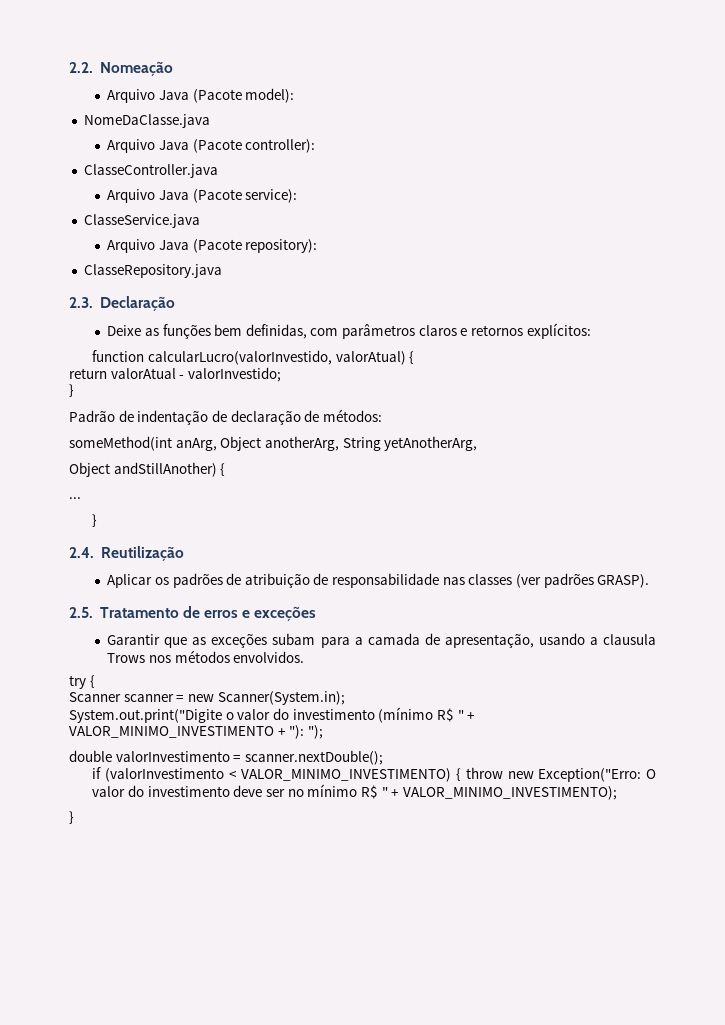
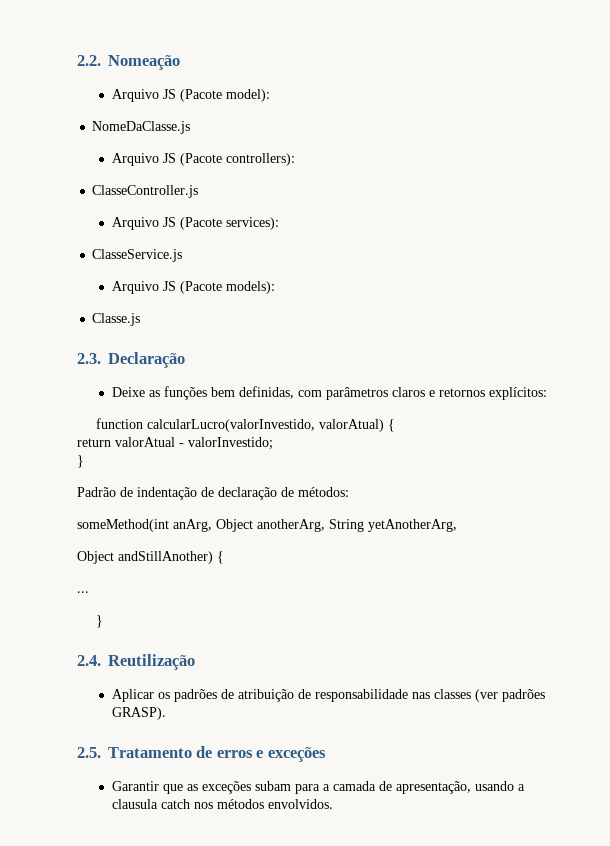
- Arquivo Java (Pacote model):
+ Arquivo JS (Pacote model):
- NomeDaClasse.java
- Arquivo Java (Pacote controller):
- ClasseController.java
- Arquivo Java (Pacote service):
- ClasseService.java
- Arquivo Java (Pacote repository):
- ClasseRepository.java
+ NomeDaClasse.js
+ Arquivo JS (Pacote controllers):
+ ClasseController.js
+ Arquivo JS (Pacote services):
+ ClasseService.js
+ Arquivo JS (Pacote models):
+ Classe.js
- Garantir que as exceções subam para a camada de apresentação, usando a clausula Trows nos métodos envolvidos.
+ Garantir que as exceções subam para a camada de apresentação, usando a clausula catch nos métodos envolvidos.
- try {
- Scanner scanner = new Scanner(System.in);
- System.out.print("Digite o valor do investimento (mínimo R$ " + VALOR_MINIMO_INVESTIMENTO + "): ");
- double valorInvestimento = scanner.nextDouble();
- if (valorInvestimento < VALOR_MINIMO_INVESTIMENTO) { throw new Exception("Erro: O valor do investimento deve ser no mínimo R$ " + VALOR_MINIMO_INVESTIMENTO);
- }

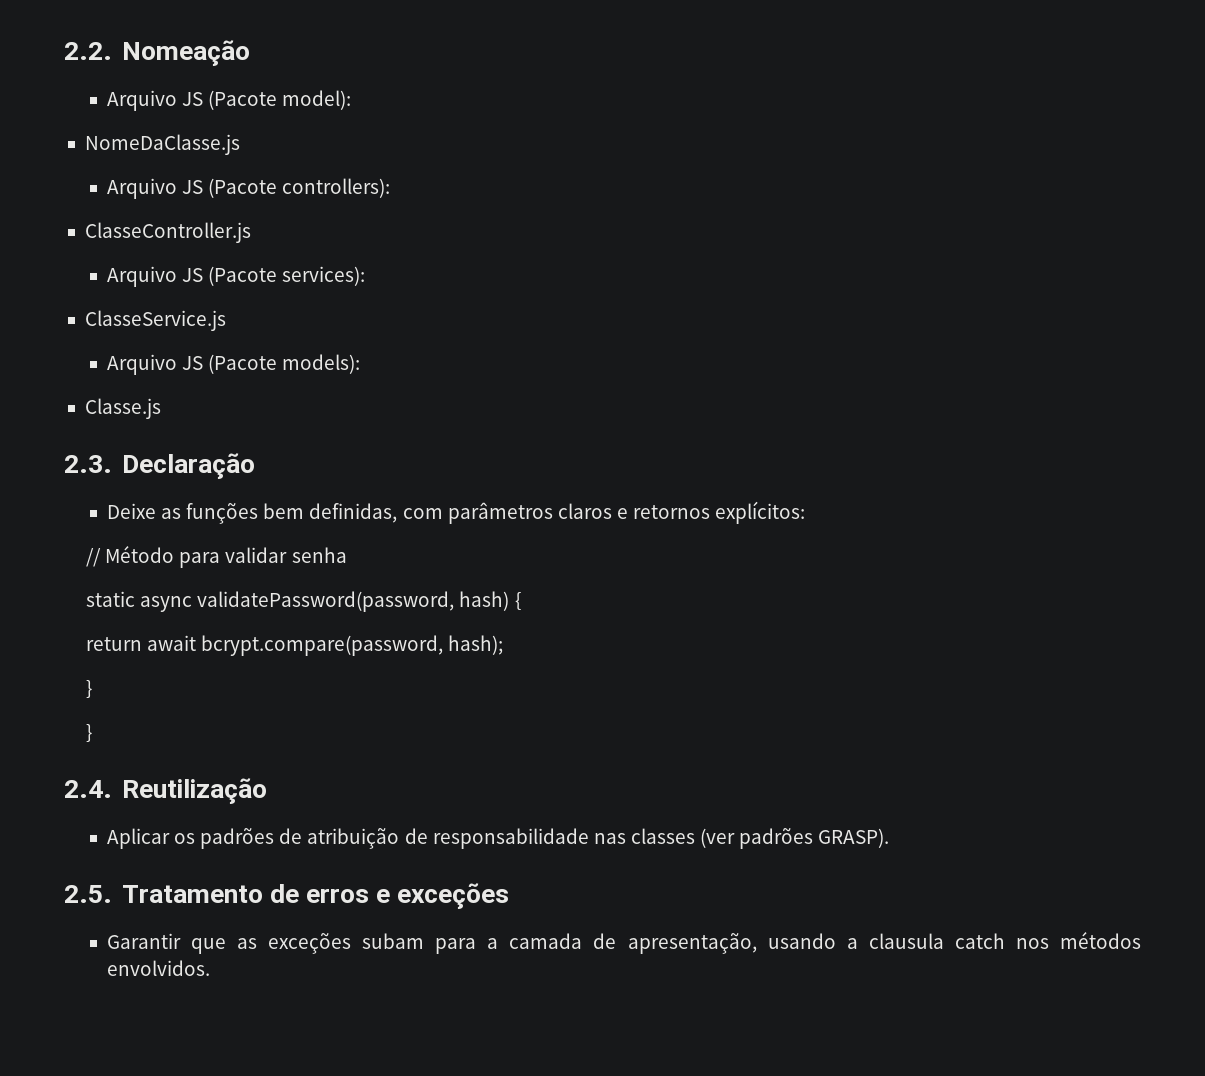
- function calcularLucro(valorInvestido, valorAtual) {
- return valorAtual - valorInvestido;
+ // Método para validar senha
+ static async validatePassword(password, hash) {
+ return await bcrypt.compare(password, hash);
  }
- Padrão de indentação de declaração de métodos:
- someMethod(int anArg, Object anotherArg, String yetAnotherArg,
- Object andStillAnother) {
- ...

